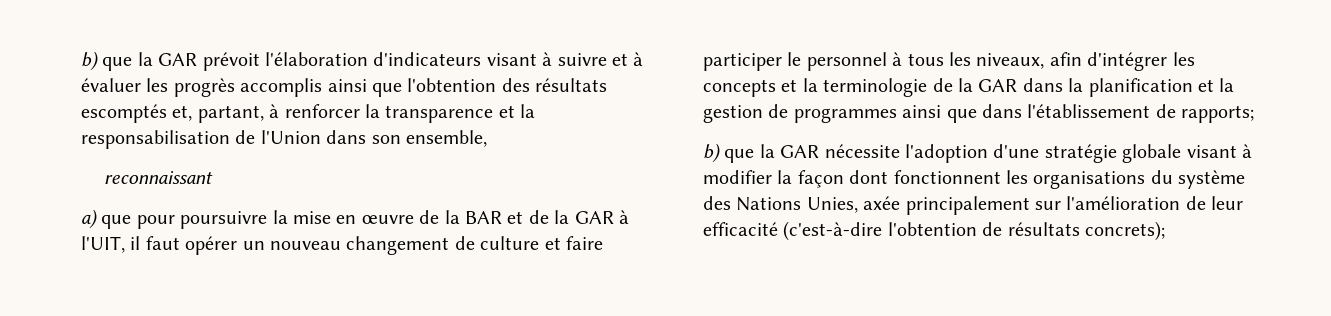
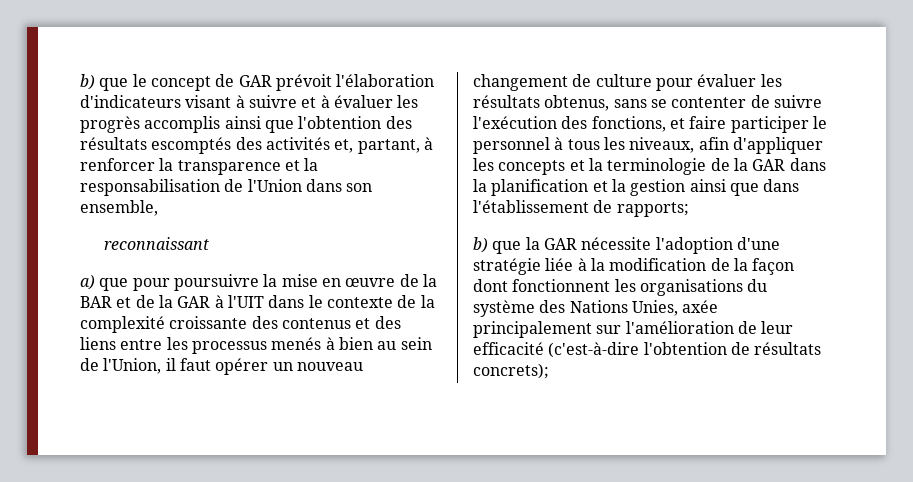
- b) que la GAR prévoit l'élaboration d'indicateurs visant à suivre et à évaluer les progrès accomplis ainsi que l'obtention des résultats escomptés et, partant, à renforcer la transparence et la responsabilisation de l'Union dans son ensemble,
+ b) que le concept de GAR prévoit l'élaboration d'indicateurs visant à suivre et à évaluer les progrès accomplis ainsi que l'obtention des résultats escomptés des activités et, partant, à renforcer la transparence et la responsabilisation de l'Union dans son ensemble,
- a) que pour poursuivre la mise en œuvre de la BAR et de la GAR à l'UIT, il faut opérer un nouveau changement de culture et faire participer le personnel à tous les niveaux, afin d'intégrer les concepts et la terminologie de la GAR dans la planification et la gestion de programmes ainsi que dans l'établissement de rapports;
+ a) que pour poursuivre la mise en œuvre de la BAR et de la GAR à l'UIT dans le contexte de la complexité croissante des contenus et des liens entre les processus menés à bien au sein de l'Union, il faut opérer un nouveau changement de culture pour évaluer les résultats obtenus, sans se contenter de suivre l'exécution des fonctions, et faire participer le personnel à tous les niveaux, afin d'appliquer les concepts et la terminologie de la GAR dans la planification et la gestion ainsi que dans l'établissement de rapports;
- b) que la GAR nécessite l'adoption d'une stratégie globale visant à modifier la façon dont fonctionnent les organisations du système des Nations Unies, axée principalement sur l'amélioration de leur efficacité (c'est-à-dire l'obtention de résultats concrets);
+ b) que la GAR nécessite l'adoption d'une stratégie liée à la modification de la façon dont fonctionnent les organisations du système des Nations Unies, axée principalement sur l'amélioration de leur efficacité (c'est-à-dire l'obtention de résultats concrets);

